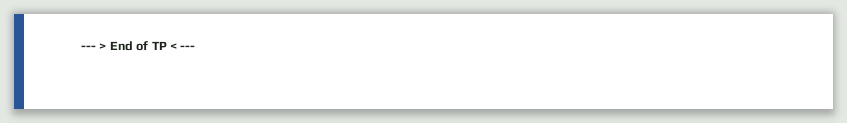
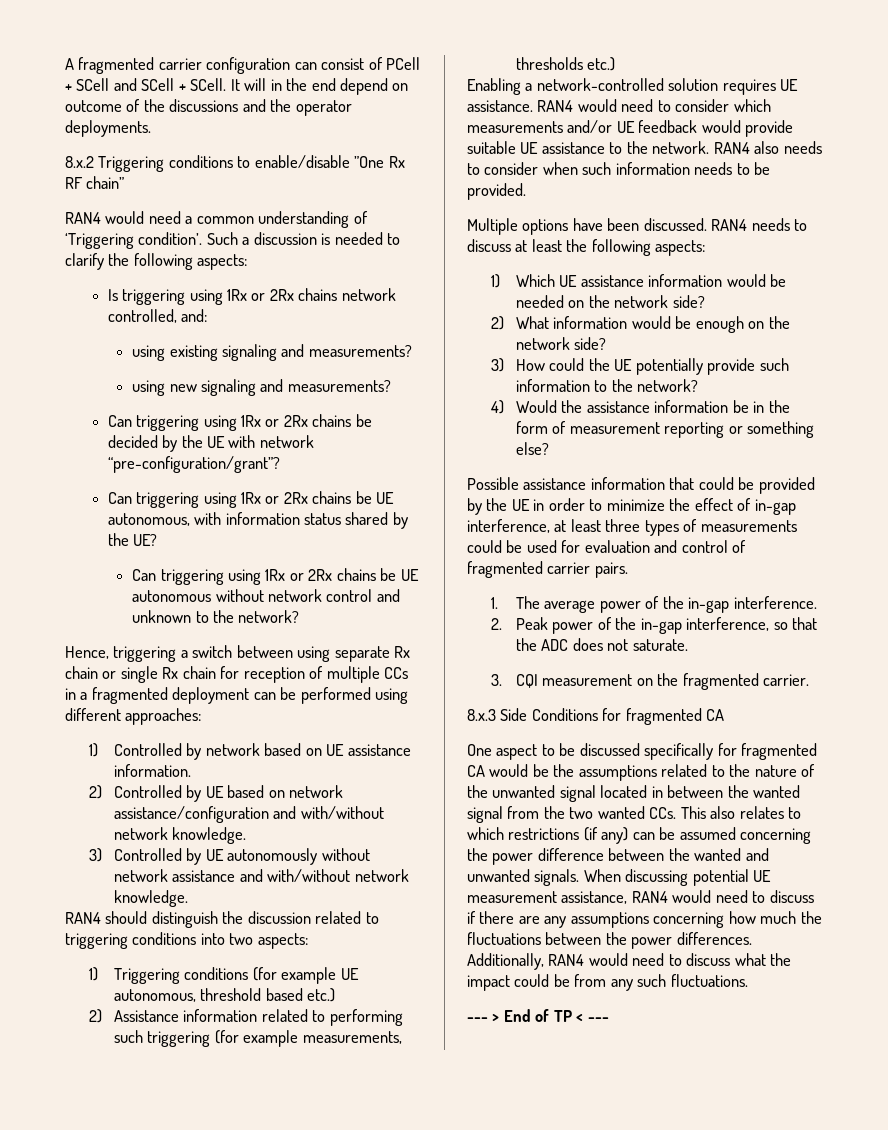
+ A fragmented carrier configuration can consist of PCell + SCell and SCell + SCell. It will in the end depend on outcome of the discussions and the operator deployments.
+ 8.x.2 Triggering conditions to enable/disable ”One Rx RF chain”
+ RAN4 would need a common understanding of ‘Triggering condition’. Such a discussion is needed to clarify the following aspects:
+ Is triggering using 1Rx or 2Rx chains network controlled, and:
+ using existing signaling and measurements?
+ using new signaling and measurements?
+ Can triggering using 1Rx or 2Rx chains be decided by the UE with network “pre-configuration/grant”?
+ Can triggering using 1Rx or 2Rx chains be UE autonomous, with information status shared by the UE?
+ Can triggering using 1Rx or 2Rx chains be UE autonomous without network control and unknown to the network?
+ Hence, triggering a switch between using separate Rx chain or single Rx chain for reception of multiple CCs in a fragmented deployment can be performed using different approaches:
+ 1) Controlled by network based on UE assistance information.
+ 2) Controlled by UE based on network assistance/configuration and with/without network knowledge.
+ 3) Controlled by UE autonomously without network assistance and with/without network knowledge.
+ RAN4 should distinguish the discussion related to triggering conditions into two aspects:
+ 1) Triggering conditions (for example UE autonomous, threshold based etc.)
+ 2) Assistance information related to performing such triggering (for example measurements, thresholds etc.)
+ Enabling a network-controlled solution requires UE assistance. RAN4 would need to consider which measurements and/or UE feedback would provide suitable UE assistance to the network. RAN4 also needs to consider when such information needs to be provided.
+ Multiple options have been discussed. RAN4 needs to discuss at least the following aspects:
+ 1) Which UE assistance information would be needed on the network side?
+ 2) What information would be enough on the network side?
+ 3) How could the UE potentially provide such information to the network?
+ 4) Would the assistance information be in the form of measurement reporting or something else?
+ Possible assistance information that could be provided by the UE in order to minimize the effect of in-gap interference, at least three types of measurements could be used for evaluation and control of fragmented carrier pairs.
+ 1. The average power of the in-gap interference.
+ 2. Peak power of the in-gap interference, so that the ADC does not saturate.
+ 3. CQI measurement on the fragmented carrier.
+ 8.x.3 Side Conditions for fragmented CA
+ One aspect to be discussed specifically for fragmented CA would be the assumptions related to the nature of the unwanted signal located in between the wanted signal from the two wanted CCs. This also relates to which restrictions (if any) can be assumed concerning the power difference between the wanted and unwanted signals. When discussing potential UE measurement assistance, RAN4 would need to discuss if there are any assumptions concerning how much the fluctuations between the power differences. Additionally, RAN4 would need to discuss what the impact could be from any such fluctuations.

